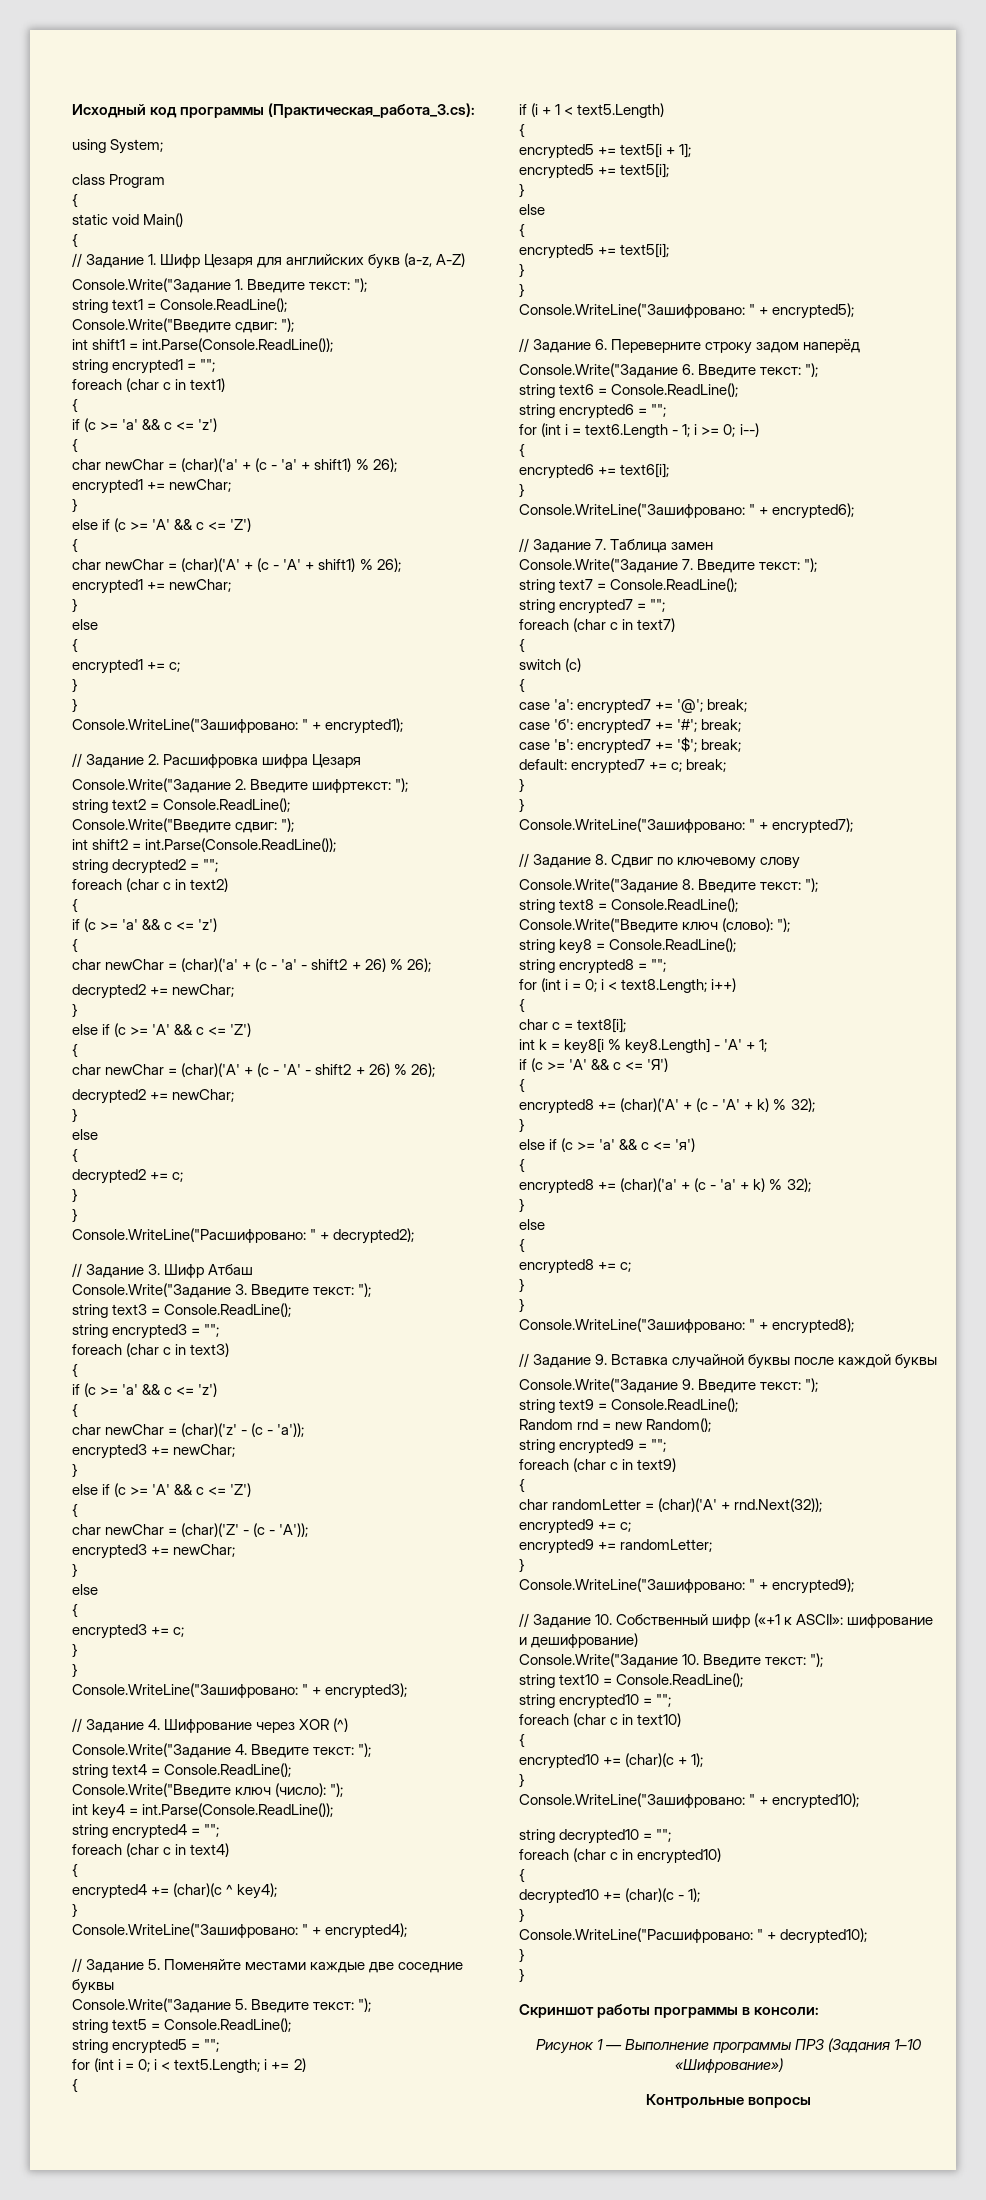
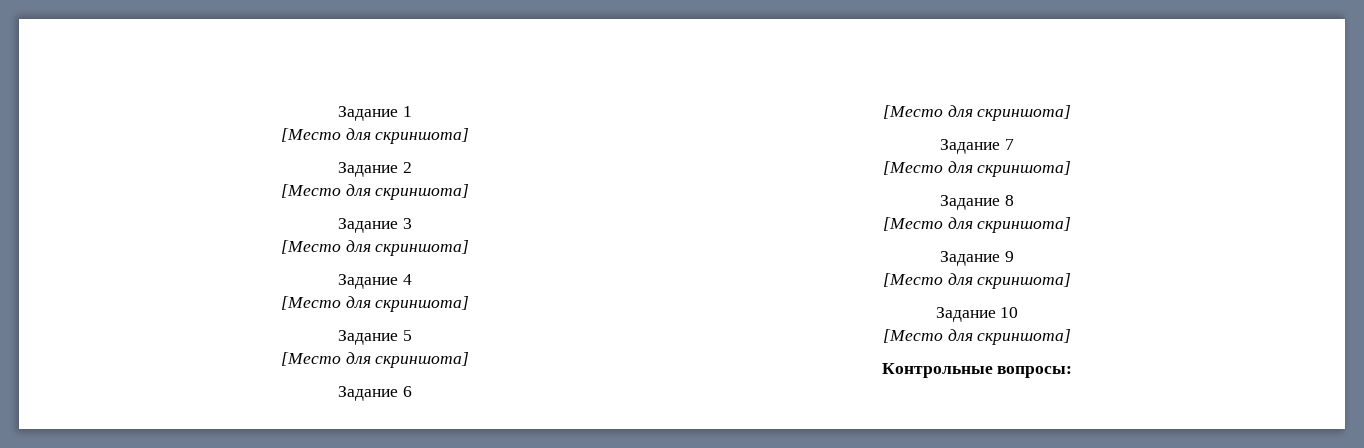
- Исходный код программы (Практическая_работа_3.cs):
- using System;
- class Program
- {
- static void Main()
- {
- // Задание 1. Шифр Цезаря для английских букв (a-z, A-Z)
- Console.Write("Задание 1. Введите текст: ");
- string text1 = Console.ReadLine();
- Console.Write("Введите сдвиг: ");
- int shift1 = int.Parse(Console.ReadLine());
- string encrypted1 = "";
- foreach (char c in text1)
- {
- if (c >= 'a' && c <= 'z')
- {
- char newChar = (char)('a' + (c - 'a' + shift1) % 26);
- encrypted1 += newChar;
- }
- else if (c >= 'A' && c <= 'Z')
- {
- char newChar = (char)('A' + (c - 'A' + shift1) % 26);
- encrypted1 += newChar;
- }
- else
- {
- encrypted1 += c;
- }
- }
- Console.WriteLine("Зашифровано: " + encrypted1);
- // Задание 2. Расшифровка шифра Цезаря
- Console.Write("Задание 2. Введите шифртекст: ");
- string text2 = Console.ReadLine();
- Console.Write("Введите сдвиг: ");
- int shift2 = int.Parse(Console.ReadLine());
- string decrypted2 = "";
- foreach (char c in text2)
- {
- if (c >= 'a' && c <= 'z')
- {
- char newChar = (char)('a' + (c - 'a' - shift2 + 26) % 26);
- decrypted2 += newChar;
- }
- else if (c >= 'A' && c <= 'Z')
- {
- char newChar = (char)('A' + (c - 'A' - shift2 + 26) % 26);
- decrypted2 += newChar;
- }
- else
- {
- decrypted2 += c;
- }
- }
- Console.WriteLine("Расшифровано: " + decrypted2);
- // Задание 3. Шифр Атбаш
- Console.Write("Задание 3. Введите текст: ");
- string text3 = Console.ReadLine();
- string encrypted3 = "";
- foreach (char c in text3)
- {
- if (c >= 'a' && c <= 'z')
- {
- char newChar = (char)('z' - (c - 'a'));
- encrypted3 += newChar;
- }
- else if (c >= 'A' && c <= 'Z')
- {
- char newChar = (char)('Z' - (c - 'A'));
- encrypted3 += newChar;
- }
- else
- {
- encrypted3 += c;
- }
- }
- Console.WriteLine("Зашифровано: " + encrypted3);
- // Задание 4. Шифрование через XOR (^)
- Console.Write("Задание 4. Введите текст: ");
- string text4 = Console.ReadLine();
- Console.Write("Введите ключ (число): ");
- int key4 = int.Parse(Console.ReadLine());
- string encrypted4 = "";
- foreach (char c in text4)
- {
- encrypted4 += (char)(c ^ key4);
- }
- Console.WriteLine("Зашифровано: " + encrypted4);
- // Задание 5. Поменяйте местами каждые две соседние буквы
- Console.Write("Задание 5. Введите текст: ");
- string text5 = Console.ReadLine();
- string encrypted5 = "";
- for (int i = 0; i < text5.Length; i += 2)
- {
- if (i + 1 < text5.Length)
- {
- encrypted5 += text5[i + 1];
- encrypted5 += text5[i];
- }
- else
- {
- encrypted5 += text5[i];
- }
- }
- Console.WriteLine("Зашифровано: " + encrypted5);
- // Задание 6. Переверните строку задом наперёд
- Console.Write("Задание 6. Введите текст: ");
- string text6 = Console.ReadLine();
- string encrypted6 = "";
- for (int i = text6.Length - 1; i >= 0; i--)
- {
- encrypted6 += text6[i];
- }
- Console.WriteLine("Зашифровано: " + encrypted6);
- // Задание 7. Таблица замен
- Console.Write("Задание 7. Введите текст: ");
- string text7 = Console.ReadLine();
- string encrypted7 = "";
- foreach (char c in text7)
- {
- switch (c)
- {
- case 'а': encrypted7 += '@'; break;
- case 'б': encrypted7 += '#'; break;
- case 'в': encrypted7 += '$'; break;
- default: encrypted7 += c; break;
- }
- }
- Console.WriteLine("Зашифровано: " + encrypted7);
- // Задание 8. Сдвиг по ключевому слову
- Console.Write("Задание 8. Введите текст: ");
- string text8 = Console.ReadLine();
- Console.Write("Введите ключ (слово): ");
- string key8 = Console.ReadLine();
- string encrypted8 = "";
- for (int i = 0; i < text8.Length; i++)
- {
- char c = text8[i];
- int k = key8[i % key8.Length] - 'А' + 1;
- if (c >= 'А' && c <= 'Я')
- {
- encrypted8 += (char)('А' + (c - 'А' + k) % 32);
- }
- else if (c >= 'а' && c <= 'я')
- {
- encrypted8 += (char)('а' + (c - 'а' + k) % 32);
- }
- else
- {
- encrypted8 += c;
- }
- }
- Console.WriteLine("Зашифровано: " + encrypted8);
- // Задание 9. Вставка случайной буквы после каждой буквы
- Console.Write("Задание 9. Введите текст: ");
- string text9 = Console.ReadLine();
- Random rnd = new Random();
- string encrypted9 = "";
- foreach (char c in text9)
- {
- char randomLetter = (char)('А' + rnd.Next(32));
- encrypted9 += c;
- encrypted9 += randomLetter;
- }
- Console.WriteLine("Зашифровано: " + encrypted9);
- // Задание 10. Собственный шифр («+1 к ASCII»: шифрование и дешифрование)
- Console.Write("Задание 10. Введите текст: ");
- string text10 = Console.ReadLine();
- string encrypted10 = "";
- foreach (char c in text10)
- {
- encrypted10 += (char)(c + 1);
- }
- Console.WriteLine("Зашифровано: " + encrypted10);
- string decrypted10 = "";
- foreach (char c in encrypted10)
- {
- decrypted10 += (char)(c - 1);
- }
- Console.WriteLine("Расшифровано: " + decrypted10);
- }
- }
- Скриншот работы программы в консоли:
- Рисунок 1 — Выполнение программы ПР3 (Задания 1–10 «Шифрование»)
+ Задание 1
+ [Место для скриншота]
+ Задание 2
+ [Место для скриншота]
+ Задание 3
+ [Место для скриншота]
+ Задание 4
+ [Место для скриншота]
+ Задание 5
+ [Место для скриншота]
+ Задание 6
+ [Место для скриншота]
+ Задание 7
+ [Место для скриншота]
+ Задание 8
+ [Место для скриншота]
+ Задание 9
+ [Место для скриншота]
+ Задание 10
+ [Место для скриншота]
- Контрольные вопросы
+ Контрольные вопросы:

